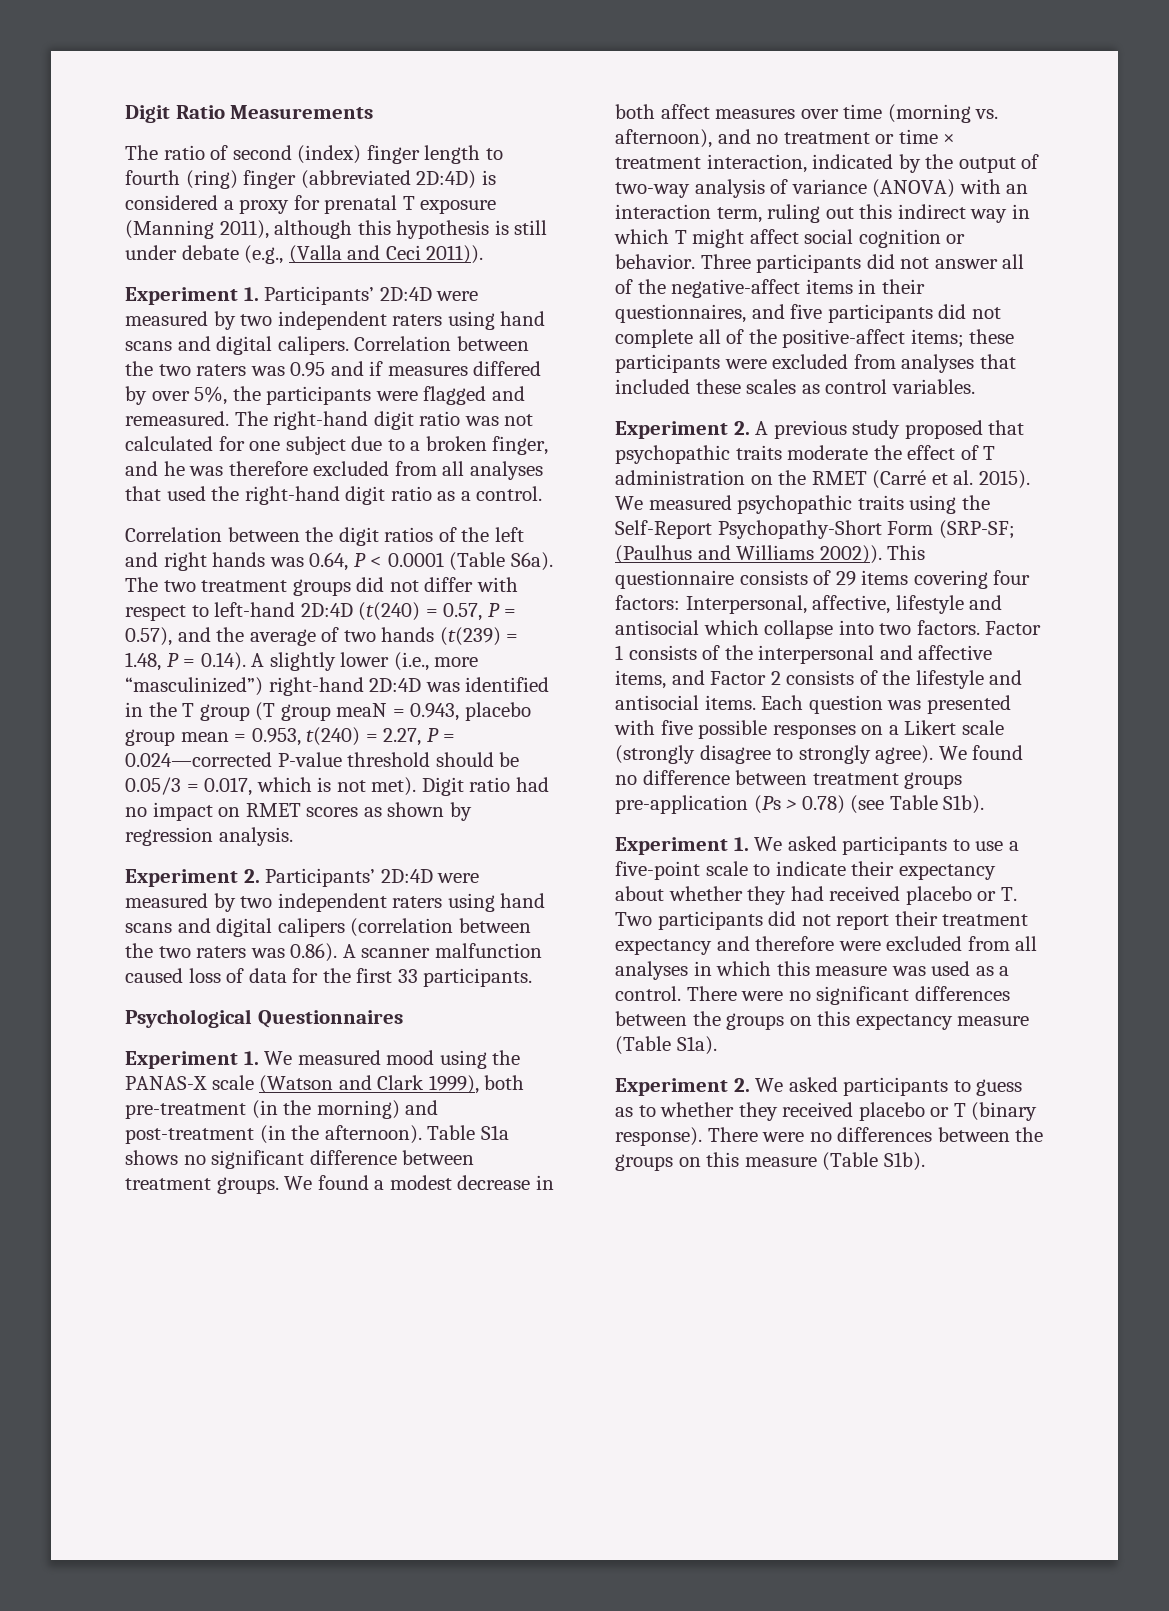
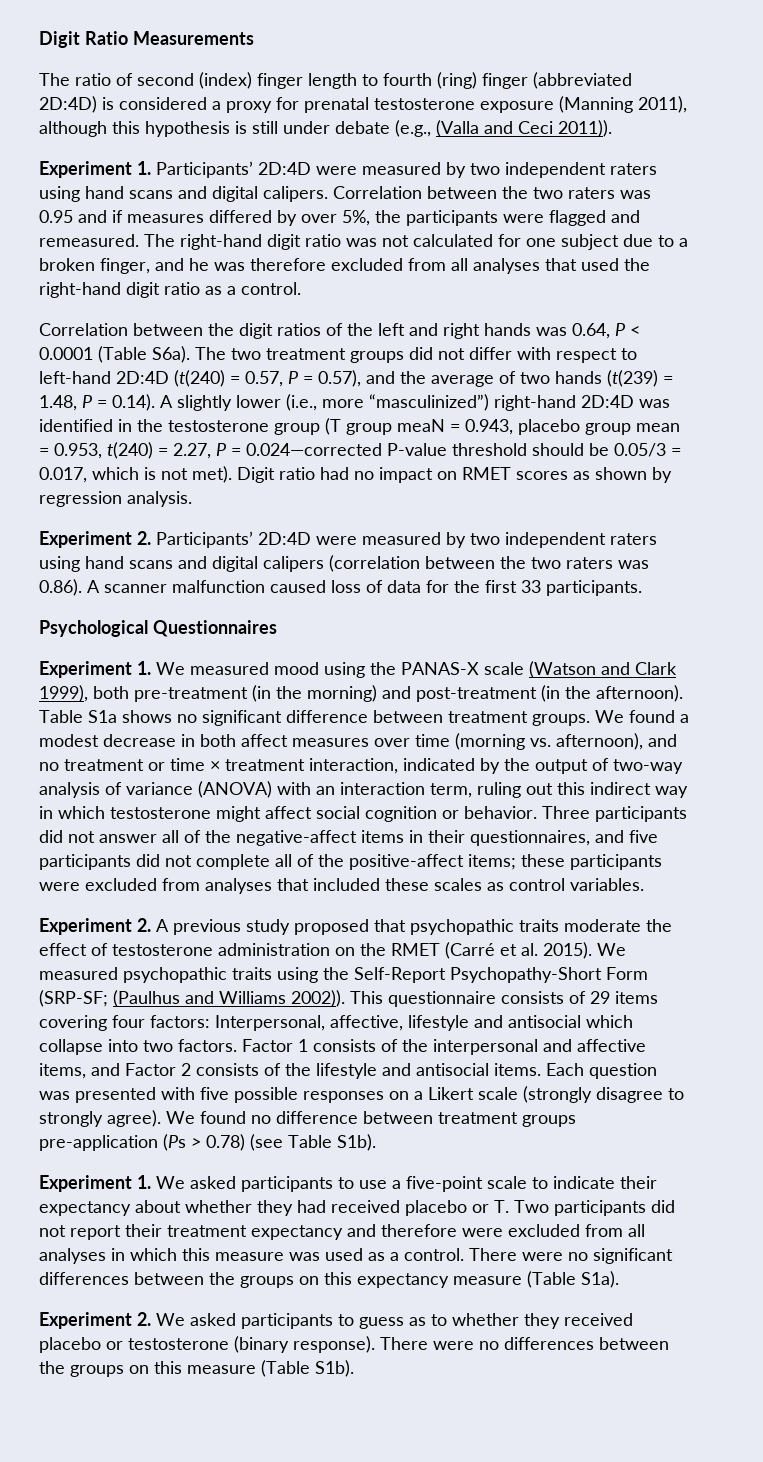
- The ratio of second (index) finger length to fourth (ring) finger (abbreviated 2D:4D) is considered a proxy for prenatal T exposure (Manning 2011), although this hypothesis is still under debate (e.g., (Valla and Ceci 2011)).
+ The ratio of second (index) finger length to fourth (ring) finger (abbreviated 2D:4D) is considered a proxy for prenatal testosterone exposure (Manning 2011), although this hypothesis is still under debate (e.g., (Valla and Ceci 2011)).
- The two treatment groups did not differ with respect to left-hand 2D:4D (t(240) = 0.57, P = 0.57), and the average of two hands (t(239) = 1.48, P = 0.14). A slightly lower (i.e., more “masculinized”) right-hand 2D:4D was identified in the T group (T group meaN = 0.943, placebo group mean = 0.953, t(240) = 2.27, P = 0.024—corrected P-value threshold should be 0.05/3 = 0.017, which is not met).
+ The two treatment groups did not differ with respect to left-hand 2D:4D (t(240) = 0.57, P = 0.57), and the average of two hands (t(239) = 1.48, P = 0.14). A slightly lower (i.e., more “masculinized”) right-hand 2D:4D was identified in the testosterone group (T group meaN = 0.943, placebo group mean = 0.953, t(240) = 2.27, P = 0.024—corrected P-value threshold should be 0.05/3 = 0.017, which is not met).
- We found a modest decrease in both affect measures over time (morning vs. afternoon), and no treatment or time × treatment interaction, indicated by the output of two-way analysis of variance (ANOVA) with an interaction term, ruling out this indirect way in which T might affect social cognition or behavior.
+ We found a modest decrease in both affect measures over time (morning vs. afternoon), and no treatment or time × treatment interaction, indicated by the output of two-way analysis of variance (ANOVA) with an interaction term, ruling out this indirect way in which testosterone might affect social cognition or behavior.
- Experiment 2. A previous study proposed that psychopathic traits moderate the effect of T administration on the RMET (Carré et al. 2015).
+ Experiment 2. A previous study proposed that psychopathic traits moderate the effect of testosterone administration on the RMET (Carré et al. 2015).
- Experiment 2. We asked participants to guess as to whether they received placebo or T (binary response).
+ Experiment 2. We asked participants to guess as to whether they received placebo or testosterone (binary response).

